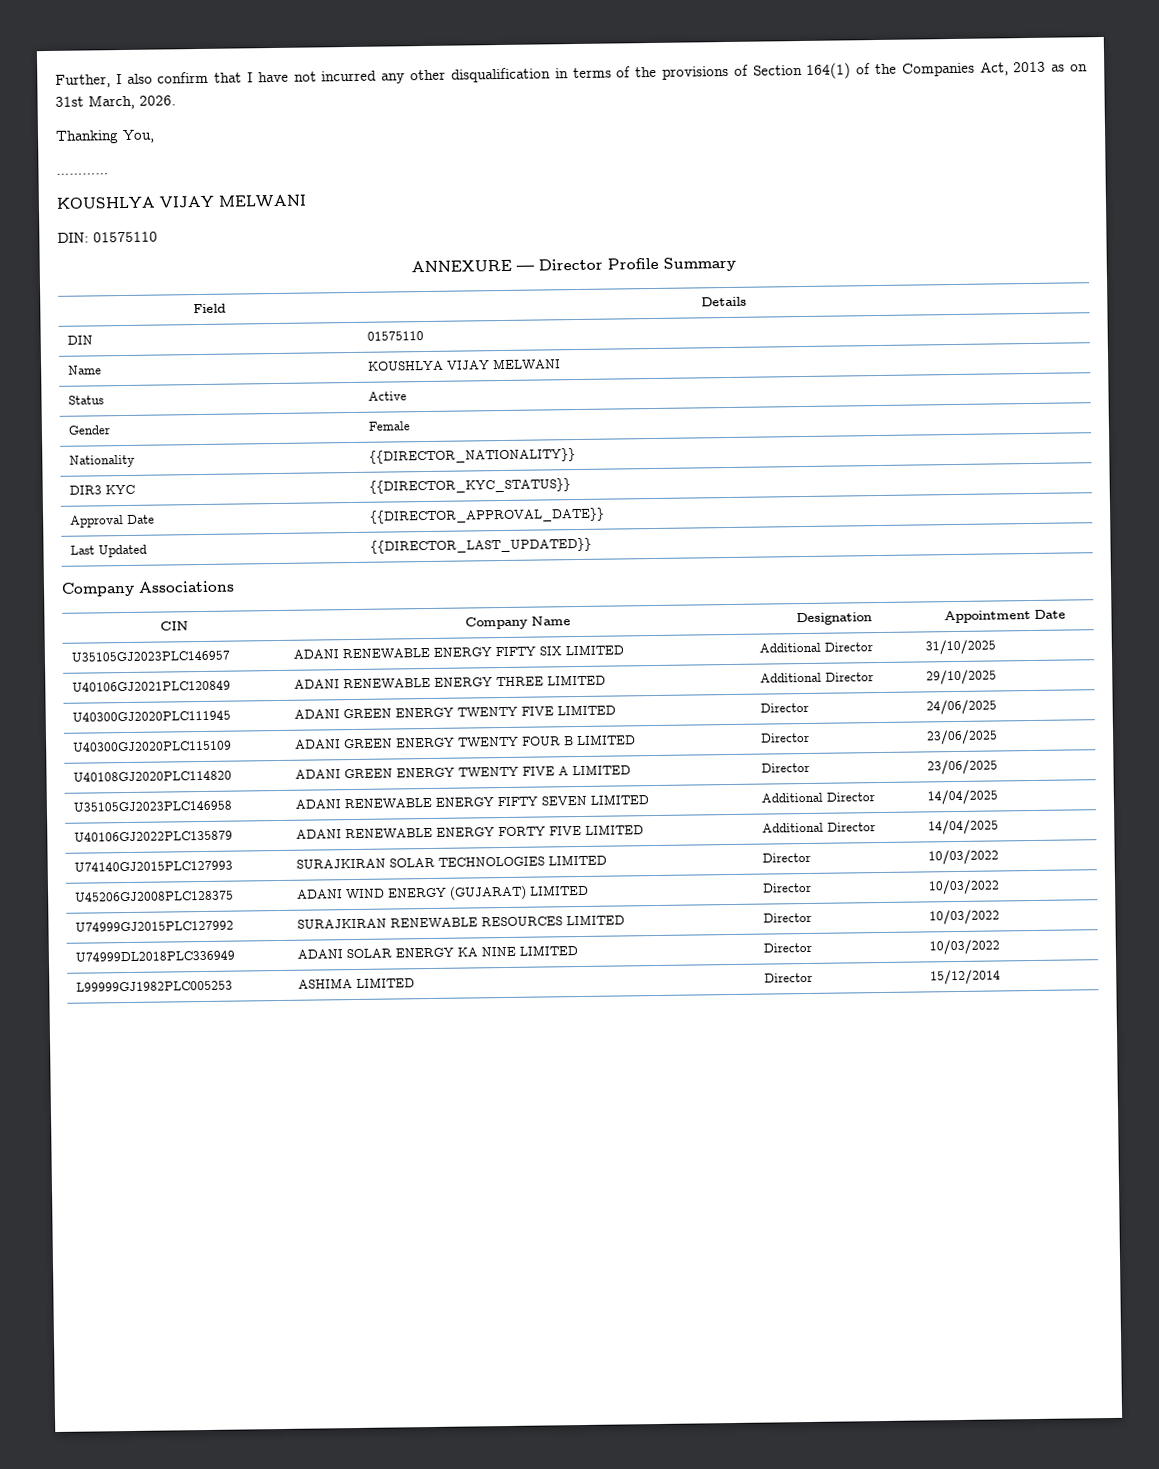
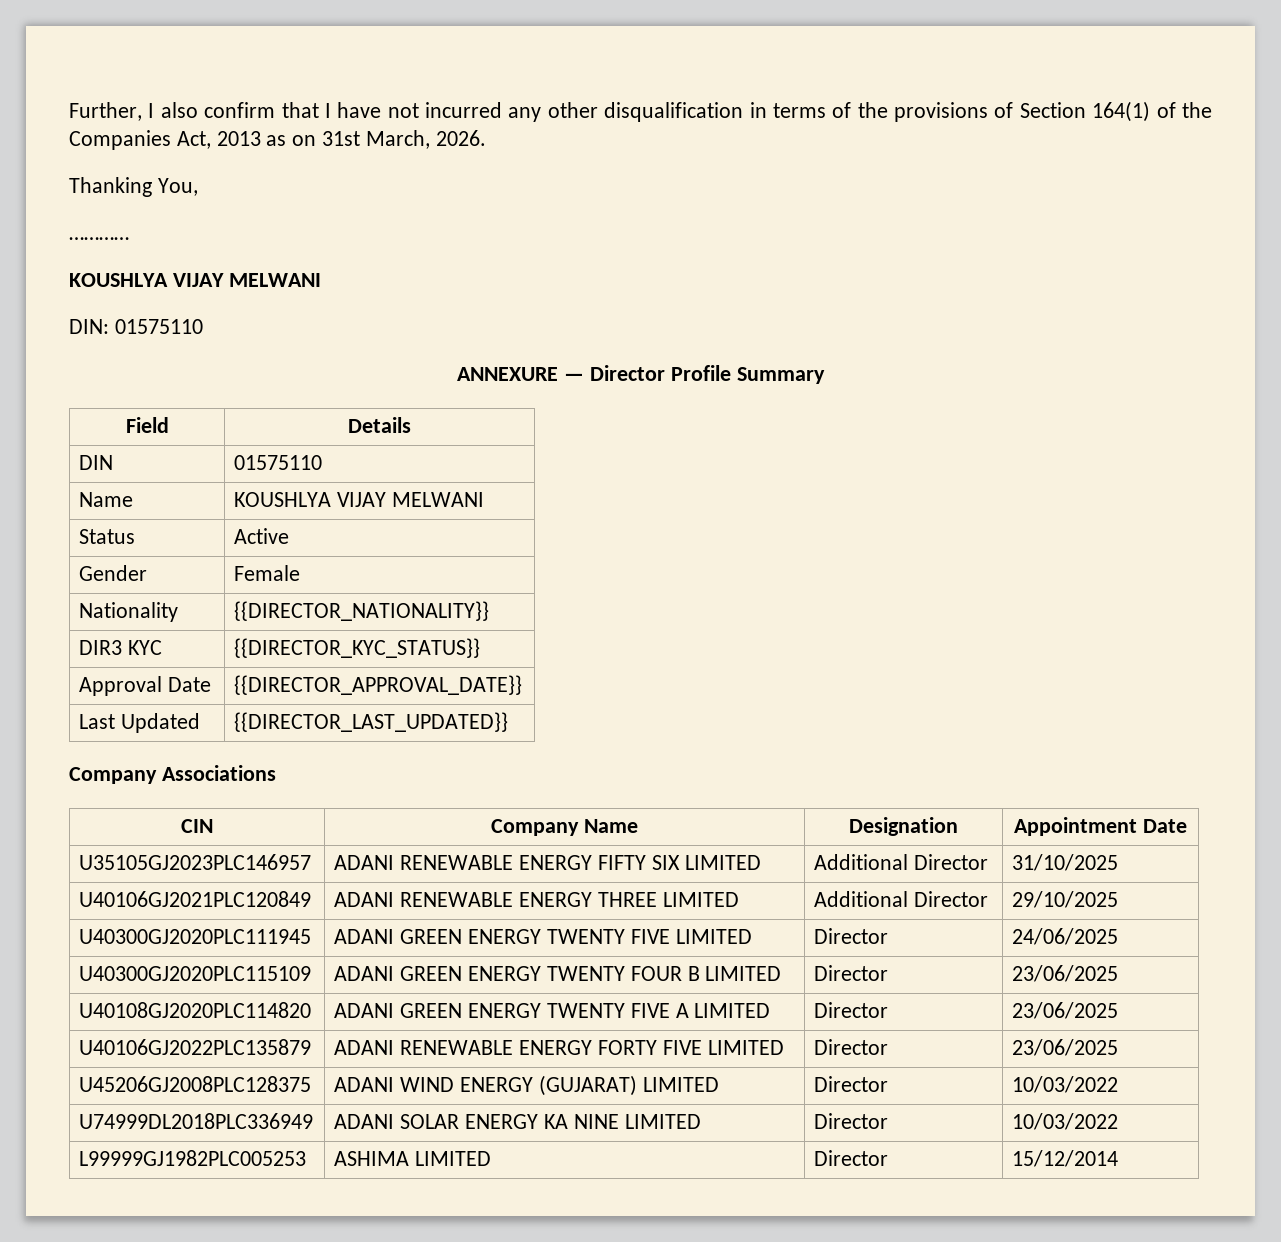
- U35105GJ2023PLC146958 | ADANI RENEWABLE ENERGY FIFTY SEVEN LIMITED | Additional Director | 14/04/2025
- U40106GJ2022PLC135879 | ADANI RENEWABLE ENERGY FORTY FIVE LIMITED | Additional Director | 14/04/2025
- U74140GJ2015PLC127993 | SURAJKIRAN SOLAR TECHNOLOGIES LIMITED | Director | 10/03/2022
+ U40106GJ2022PLC135879 | ADANI RENEWABLE ENERGY FORTY FIVE LIMITED | Director | 23/06/2025
- U74999GJ2015PLC127992 | SURAJKIRAN RENEWABLE RESOURCES LIMITED | Director | 10/03/2022

